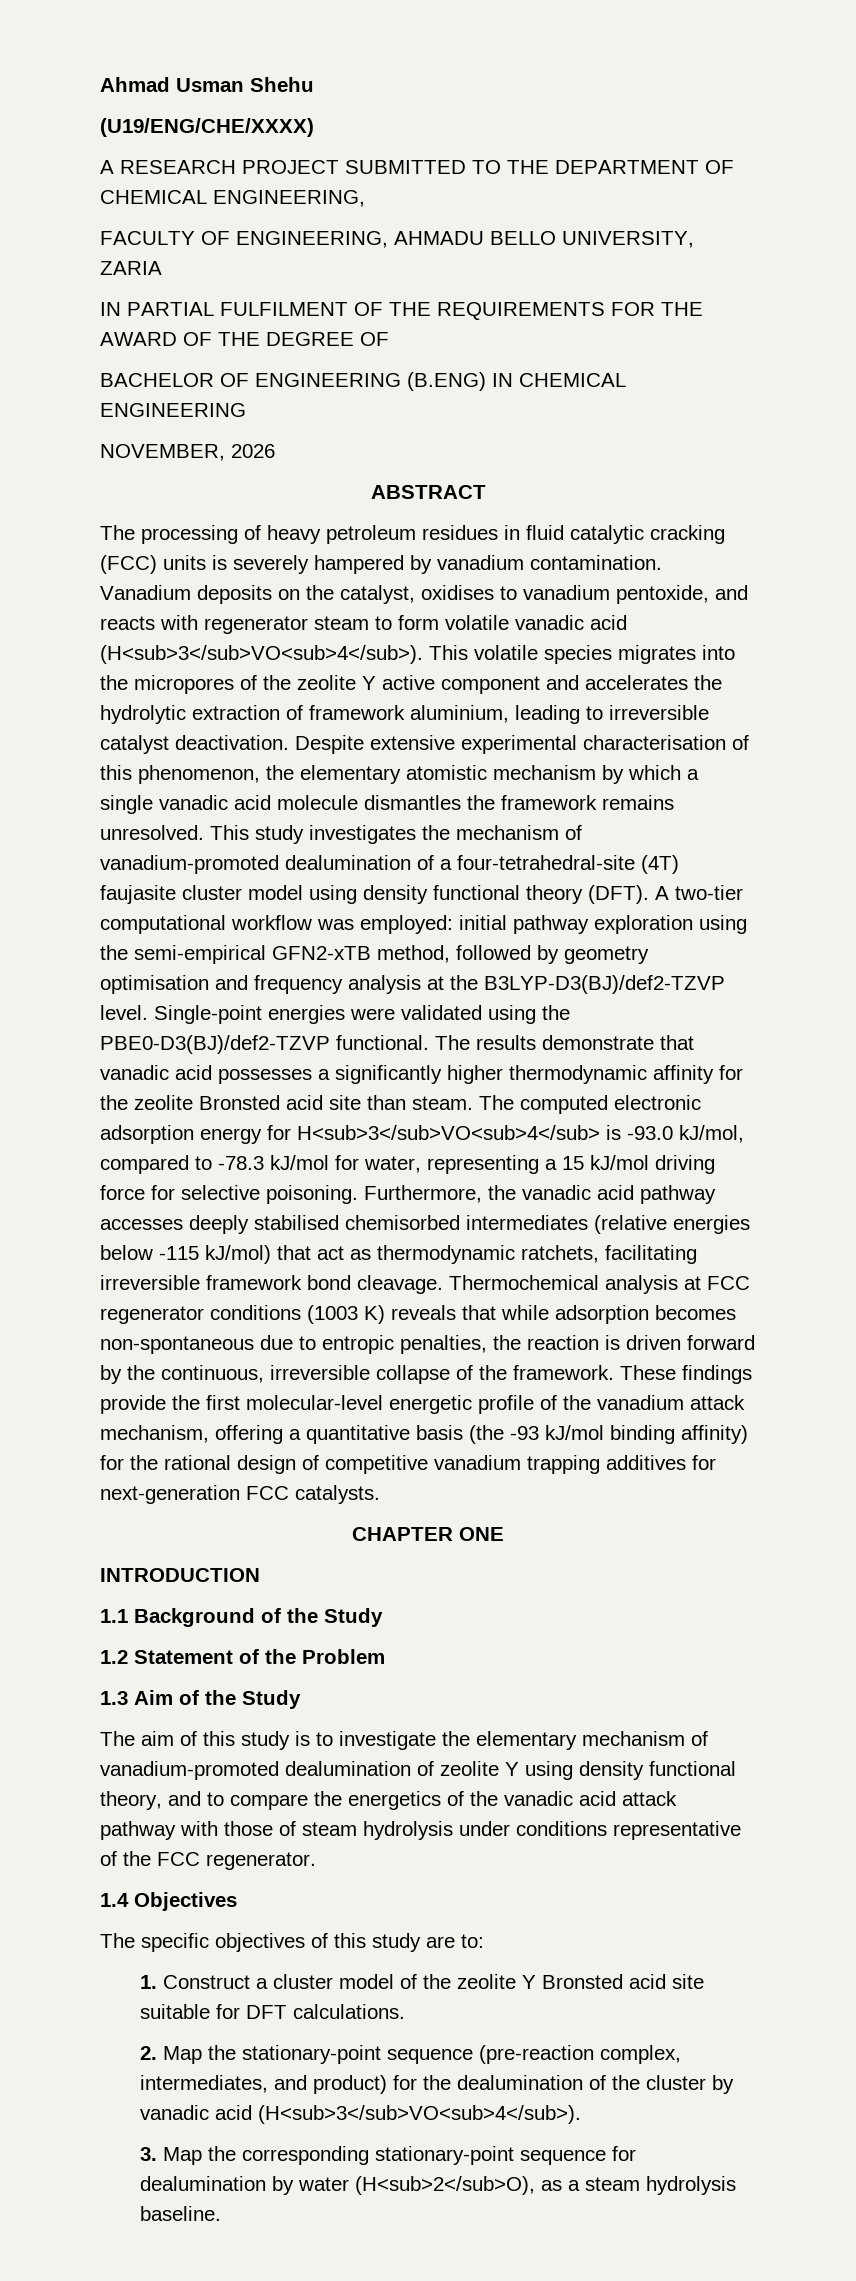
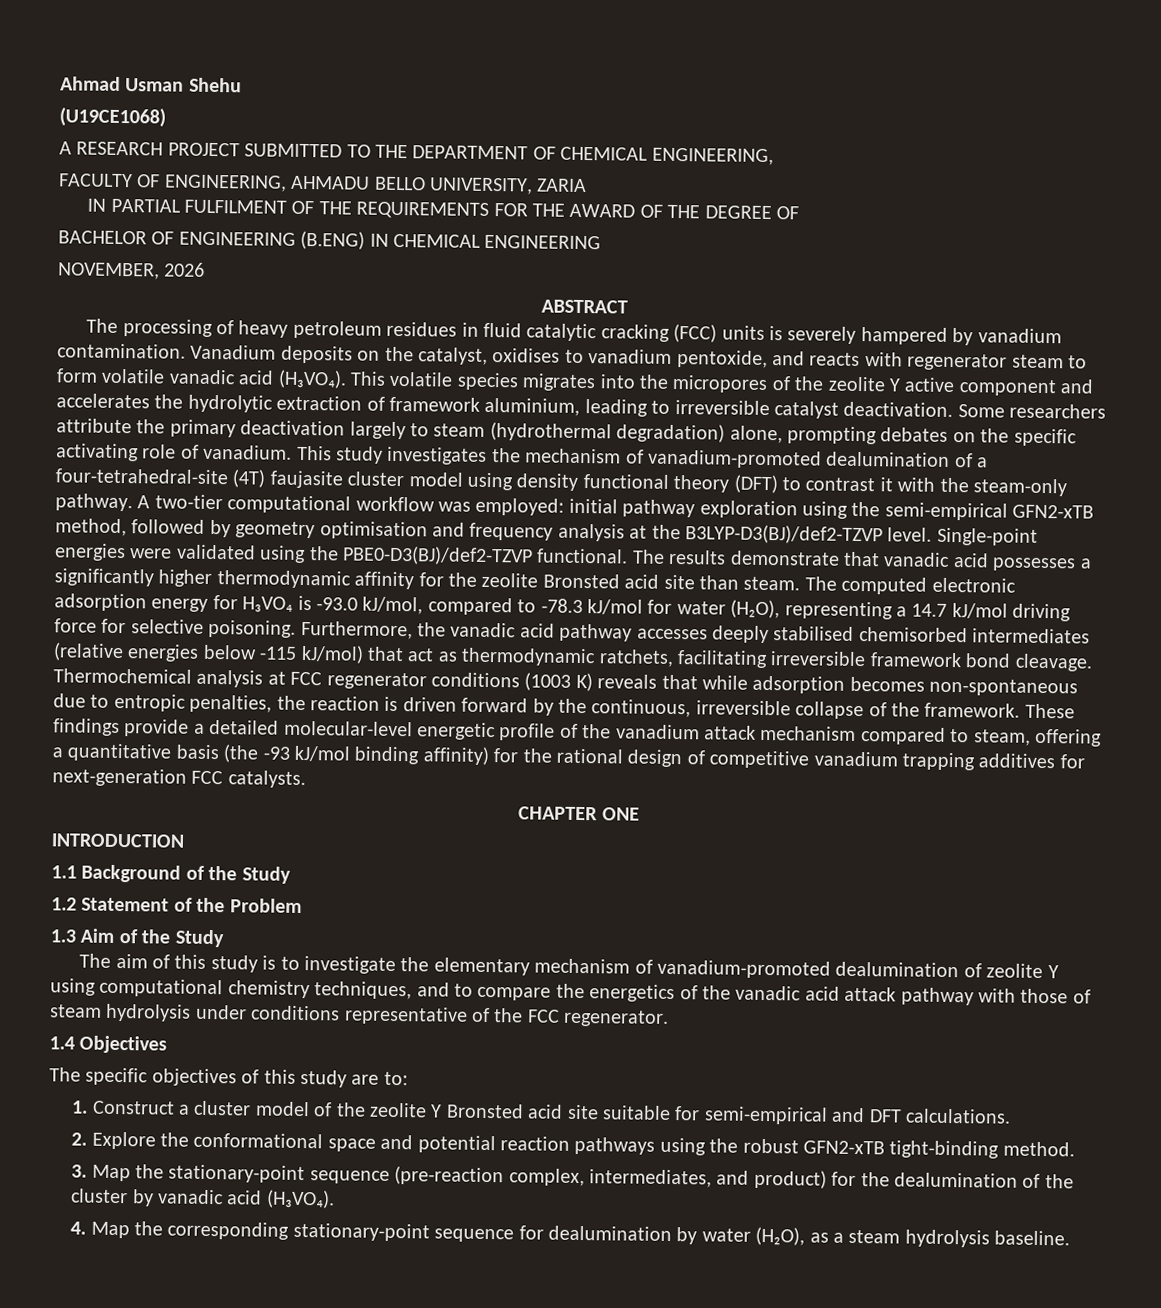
- (U19/ENG/CHE/XXXX)
+ (U19CE1068)
- Vanadium deposits on the catalyst, oxidises to vanadium pentoxide, and reacts with regenerator steam to form volatile vanadic acid (H<sub>3</sub>VO<sub>4</sub>).
+ Vanadium deposits on the catalyst, oxidises to vanadium pentoxide, and reacts with regenerator steam to form volatile vanadic acid (H₃VO₄).
- Despite extensive experimental characterisation of this phenomenon, the elementary atomistic mechanism by which a single vanadic acid molecule dismantles the framework remains unresolved.
+ Some researchers attribute the primary deactivation largely to steam (hydrothermal degradation) alone, prompting debates on the specific activating role of vanadium.
- This study investigates the mechanism of vanadium-promoted dealumination of a four-tetrahedral-site (4T) faujasite cluster model using density functional theory (DFT).
+ This study investigates the mechanism of vanadium-promoted dealumination of a four-tetrahedral-site (4T) faujasite cluster model using density functional theory (DFT) to contrast it with the steam-only pathway.
- The computed electronic adsorption energy for H<sub>3</sub>VO<sub>4</sub> is -93.0 kJ/mol, compared to -78.3 kJ/mol for water, representing a 15 kJ/mol driving force for selective poisoning.
+ The computed electronic adsorption energy for H₃VO₄ is -93.0 kJ/mol, compared to -78.3 kJ/mol for water (H₂O), representing a 14.7 kJ/mol driving force for selective poisoning.
- These findings provide the first molecular-level energetic profile of the vanadium attack mechanism, offering a quantitative basis (the -93 kJ/mol binding affinity) for the rational design of competitive vanadium trapping additives for next-generation FCC catalysts.
+ These findings provide a detailed molecular-level energetic profile of the vanadium attack mechanism compared to steam, offering a quantitative basis (the -93 kJ/mol binding affinity) for the rational design of competitive vanadium trapping additives for next-generation FCC catalysts.
- The aim of this study is to investigate the elementary mechanism of vanadium-promoted dealumination of zeolite Y using density functional theory, and to compare the energetics of the vanadic acid attack pathway with those of steam hydrolysis under conditions representative of the FCC regenerator.
+ The aim of this study is to investigate the elementary mechanism of vanadium-promoted dealumination of zeolite Y using computational chemistry techniques, and to compare the energetics of the vanadic acid attack pathway with those of steam hydrolysis under conditions representative of the FCC regenerator.
- 1. Construct a cluster model of the zeolite Y Bronsted acid site suitable for DFT calculations.
+ 1. Construct a cluster model of the zeolite Y Bronsted acid site suitable for semi-empirical and DFT calculations.
- 2. Map the stationary-point sequence (pre-reaction complex, intermediates, and product) for the dealumination of the cluster by vanadic acid (H<sub>3</sub>VO<sub>4</sub>).
- 3. Map the corresponding stationary-point sequence for dealumination by water (H<sub>2</sub>O), as a steam hydrolysis baseline.
+ 2. Explore the conformational space and potential reaction pathways using the robust GFN2-xTB tight-binding method.
+ 3. Map the stationary-point sequence (pre-reaction complex, intermediates, and product) for the dealumination of the cluster by vanadic acid (H₃VO₄).
+ 4. Map the corresponding stationary-point sequence for dealumination by water (H₂O), as a steam hydrolysis baseline.

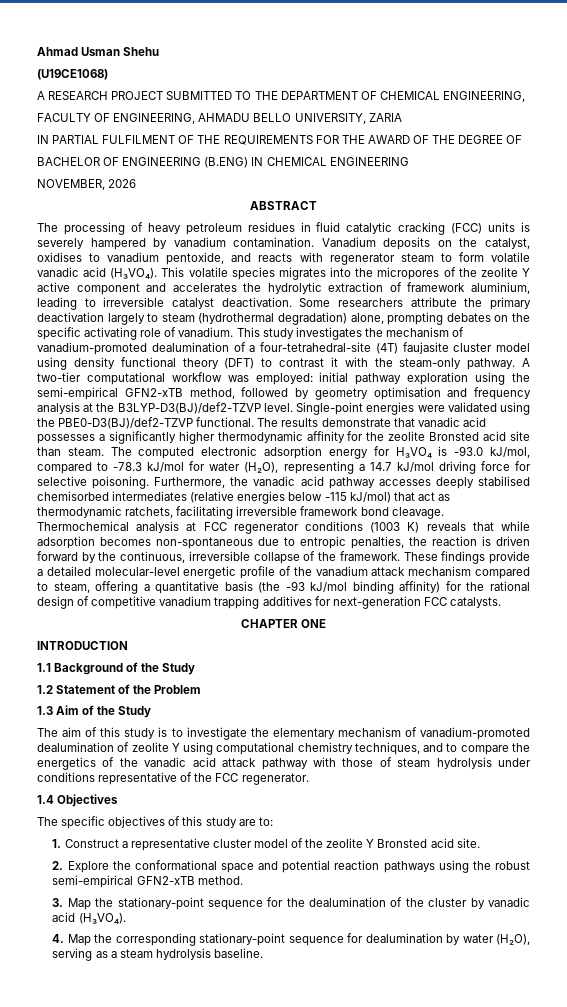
- 1. Construct a cluster model of the zeolite Y Bronsted acid site suitable for semi-empirical and DFT calculations.
+ 1. Construct a representative cluster model of the zeolite Y Bronsted acid site.
- 2. Explore the conformational space and potential reaction pathways using the robust GFN2-xTB tight-binding method.
+ 2. Explore the conformational space and potential reaction pathways using the robust semi-empirical GFN2-xTB method.
- 3. Map the stationary-point sequence (pre-reaction complex, intermediates, and product) for the dealumination of the cluster by vanadic acid (H₃VO₄).
+ 3. Map the stationary-point sequence for the dealumination of the cluster by vanadic acid (H₃VO₄).
- 4. Map the corresponding stationary-point sequence for dealumination by water (H₂O), as a steam hydrolysis baseline.
+ 4. Map the corresponding stationary-point sequence for dealumination by water (H₂O), serving as a steam hydrolysis baseline.

